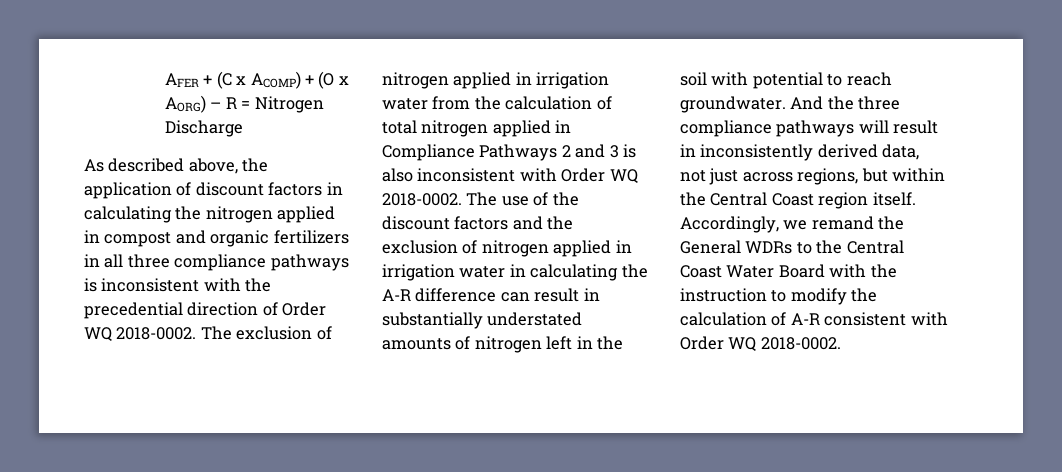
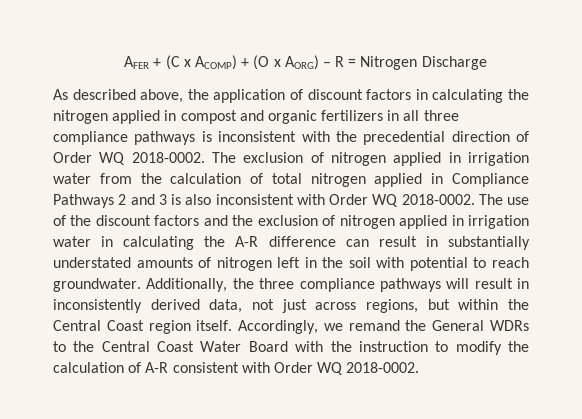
- And the three compliance pathways will result in inconsistently derived data, not just across regions, but within the Central Coast region itself.
+ Additionally, the three compliance pathways will result in inconsistently derived data, not just across regions, but within the Central Coast region itself.

